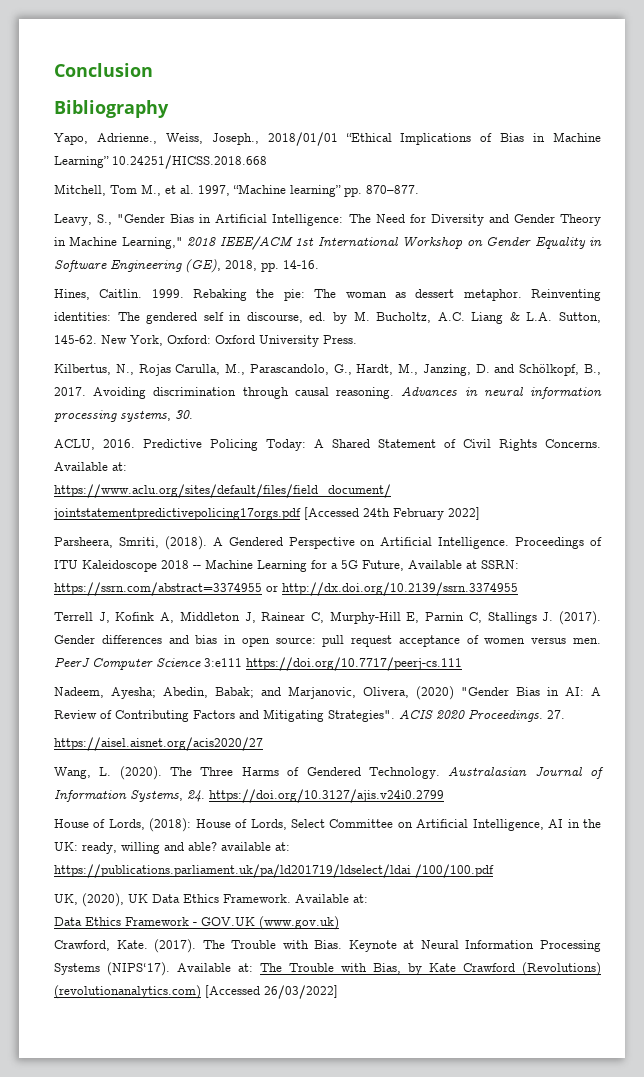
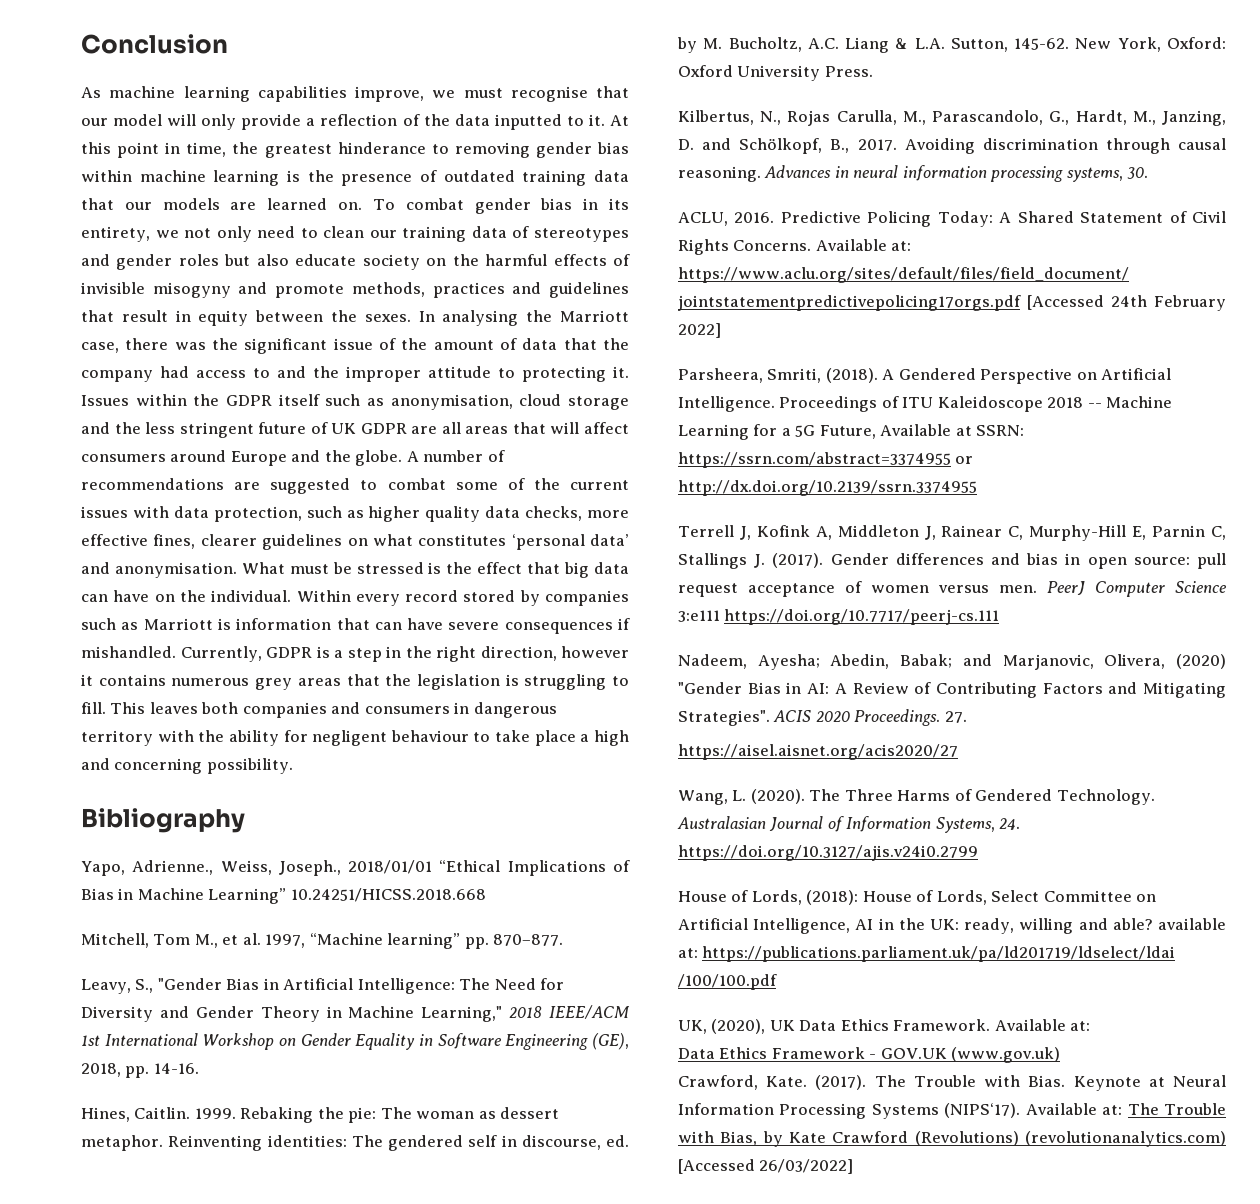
+ As machine learning capabilities improve, we must recognise that our model will only provide a reflection of the data inputted to it. At this point in time, the greatest hinderance to removing gender bias within machine learning is the presence of outdated training data that our models are learned on. To combat gender bias in its entirety, we not only need to clean our training data of stereotypes and gender roles but also educate society on the harmful effects of invisible misogyny and promote methods, practices and guidelines that result in equity between the sexes. In analysing the Marriott case, there was the significant issue of the amount of data that the company had access to and the improper attitude to protecting it. Issues within the GDPR itself such as anonymisation, cloud storage and the less stringent future of UK GDPR are all areas that will affect consumers around Europe and the globe. A number of recommendations are suggested to combat some of the current issues with data protection, such as higher quality data checks, more effective fines, clearer guidelines on what constitutes ‘personal data’ and anonymisation. What must be stressed is the effect that big data can have on the individual. Within every record stored by companies such as Marriott is information that can have severe consequences if mishandled. Currently, GDPR is a step in the right direction, however it contains numerous grey areas that the legislation is struggling to fill. This leaves both companies and consumers in dangerous territory with the ability for negligent behaviour to take place a high and concerning possibility.

